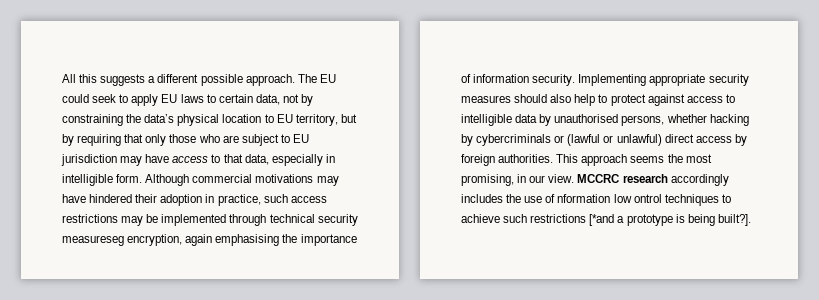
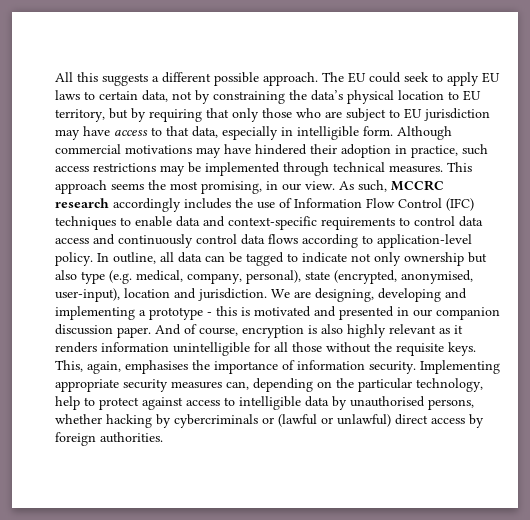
- Although commercial motivations may have hindered their adoption in practice, such access restrictions may be implemented through technical security measureseg encryption, again emphasising the importance of information security.
+ Although commercial motivations may have hindered their adoption in practice, such access restrictions may be implemented through technical measures. This approach seems the most promising, in our view. As such, MCCRC research accordingly includes the use of Information Flow Control (IFC) techniques to enable data and context-specific requirements to control data access and continuously control data flows according to application-level policy. In outline, all data can be tagged to indicate not only ownership but also type (e.g. medical, company, personal), state (encrypted, anonymised, user-input), location and jurisdiction. We are designing, developing and implementing a prototype - this is motivated and presented in our companion discussion paper. And of course, encryption is also highly relevant as it renders information unintelligible for all those without the requisite keys. This, again, emphasises the importance of information security.
- Implementing appropriate security measures should also help to protect against access to intelligible data by unauthorised persons, whether hacking by cybercriminals or (lawful or unlawful) direct access by foreign authorities. This approach seems the most promising, in our view. MCCRC research accordingly includes the use of nformation low ontrol techniques to achieve such restrictions [*and a prototype is being built?].
+ Implementing appropriate security measures can, depending on the particular technology, help to protect against access to intelligible data by unauthorised persons, whether hacking by cybercriminals or (lawful or unlawful) direct access by foreign authorities.

